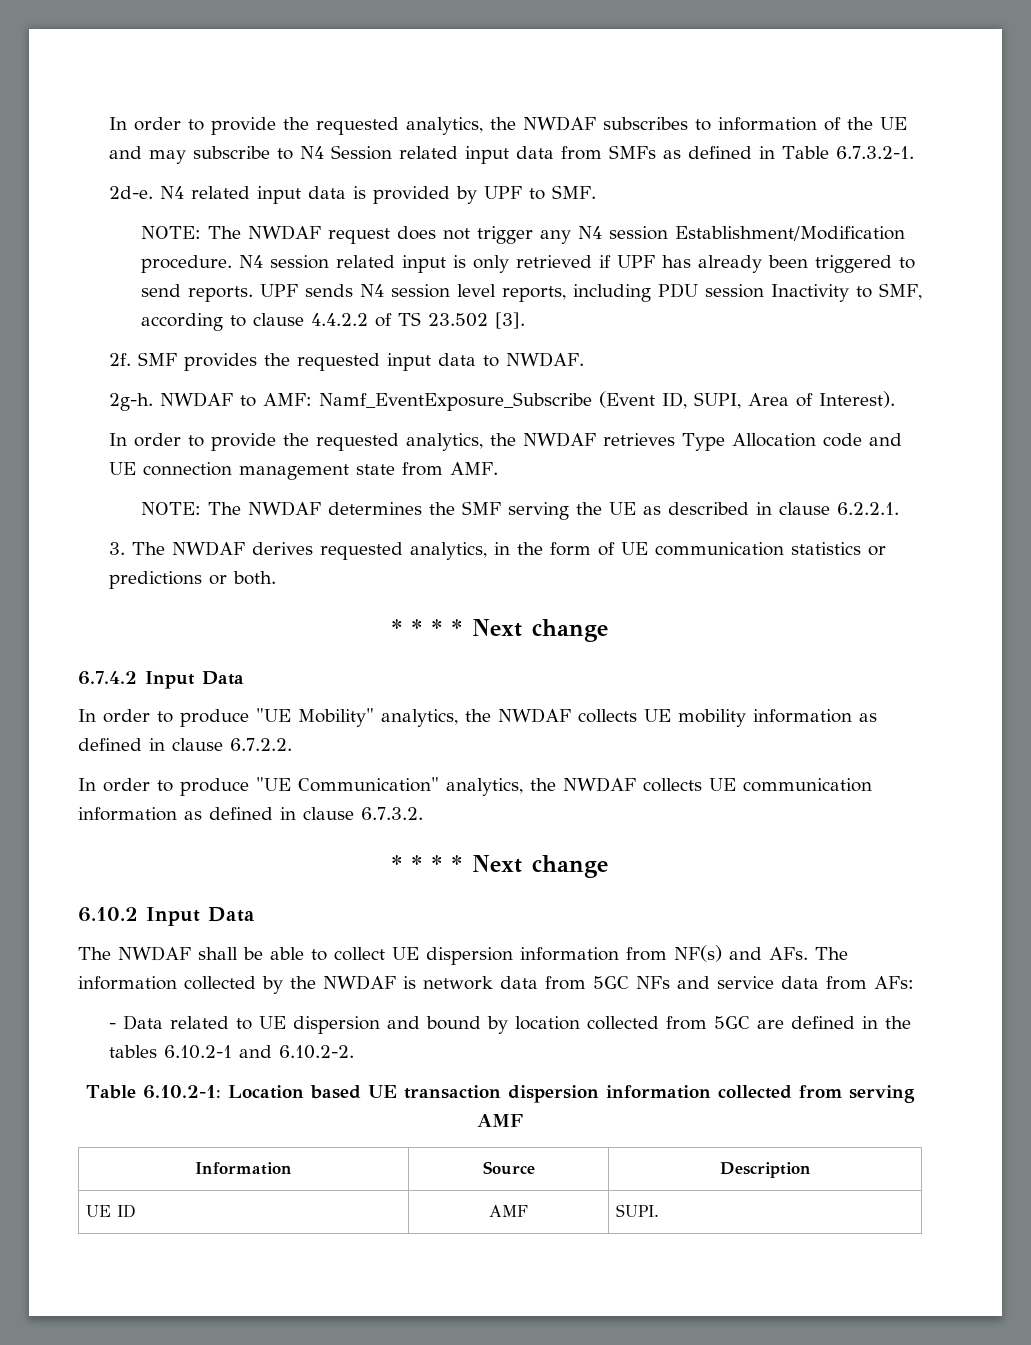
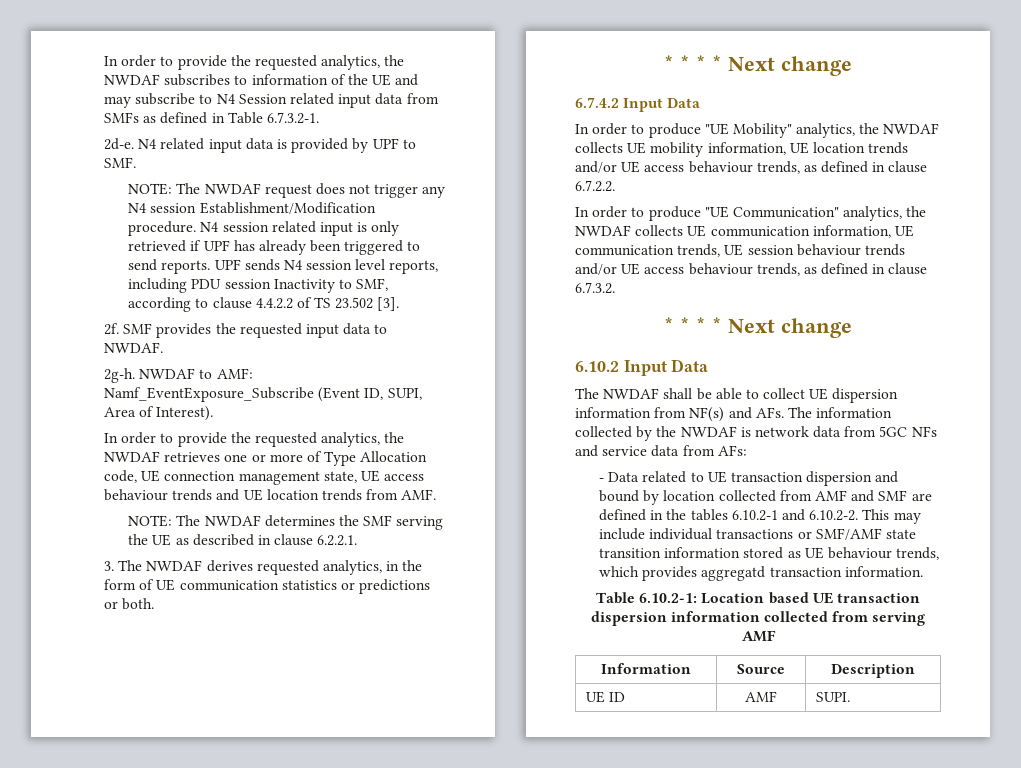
- In order to provide the requested analytics, the NWDAF retrieves Type Allocation code and UE connection management state from AMF.
+ In order to provide the requested analytics, the NWDAF retrieves one or more of Type Allocation code, UE connection management state, UE access behaviour trends and UE location trends from AMF.
- In order to produce "UE Mobility" analytics, the NWDAF collects UE mobility information as defined in clause 6.7.2.2.
+ In order to produce "UE Mobility" analytics, the NWDAF collects UE mobility information, UE location trends and/or UE access behaviour trends, as defined in clause 6.7.2.2.
- In order to produce "UE Communication" analytics, the NWDAF collects UE communication information as defined in clause 6.7.3.2.
+ In order to produce "UE Communication" analytics, the NWDAF collects UE communication information, UE communication trends, UE session behaviour trends and/or UE access behaviour trends, as defined in clause 6.7.3.2.
- - Data related to UE dispersion and bound by location collected from 5GC are defined in the tables 6.10.2-1 and 6.10.2-2.
+ - Data related to UE transaction dispersion and bound by location collected from AMF and SMF are defined in the tables 6.10.2-1 and 6.10.2-2. This may include individual transactions or SMF/AMF state transition information stored as UE behaviour trends, which provides aggregatd transaction information.

